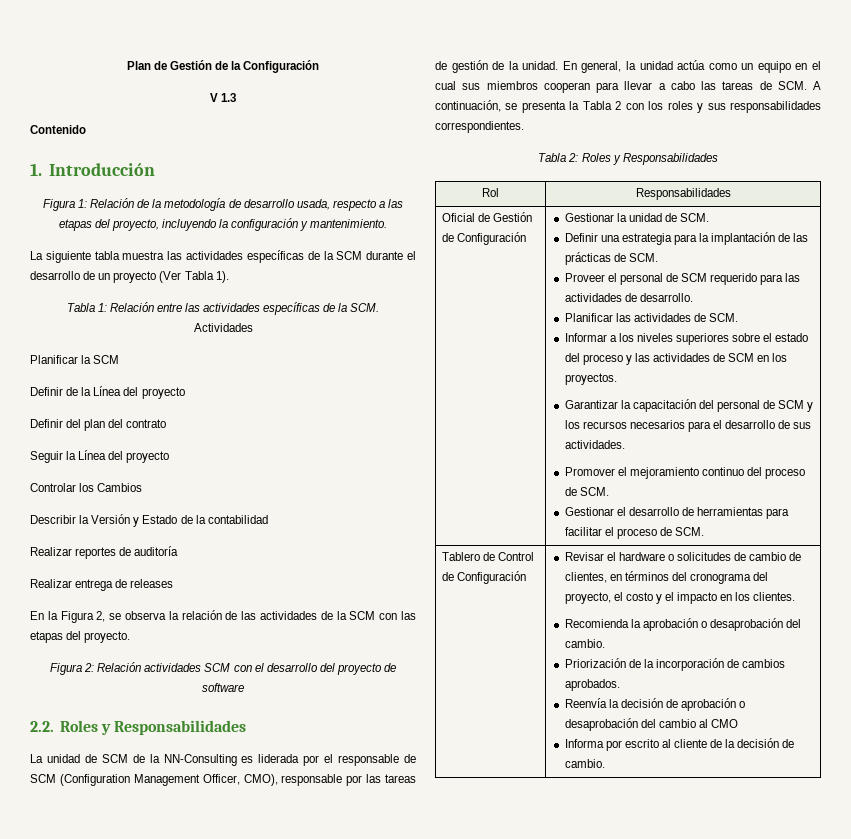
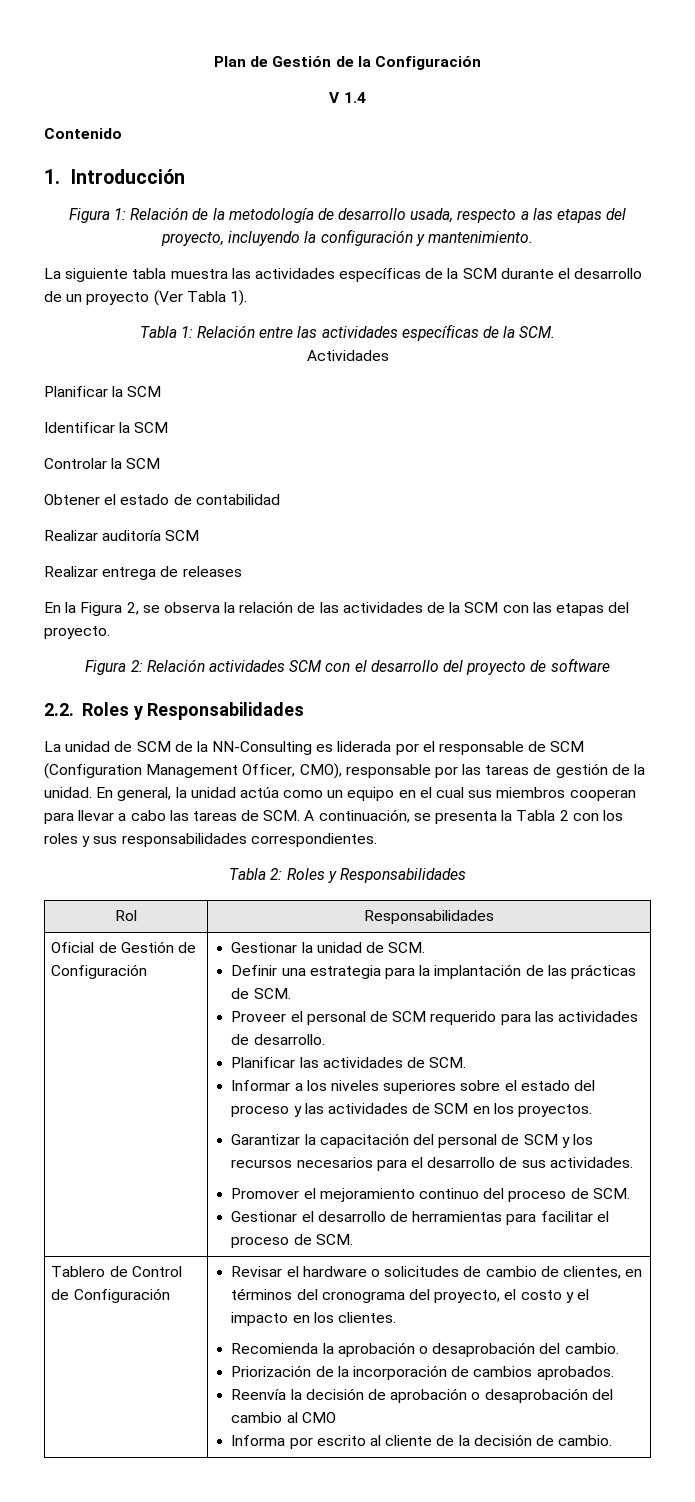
- V 1.3
+ V 1.4
- Definir de la Línea del proyecto
- Definir del plan del contrato
- Seguir la Línea del proyecto
- Controlar los Cambios
- Describir la Versión y Estado de la contabilidad
+ Identificar la SCM
+ Controlar la SCM
+ Obtener el estado de contabilidad
- Realizar reportes de auditoría
+ Realizar auditoría SCM

